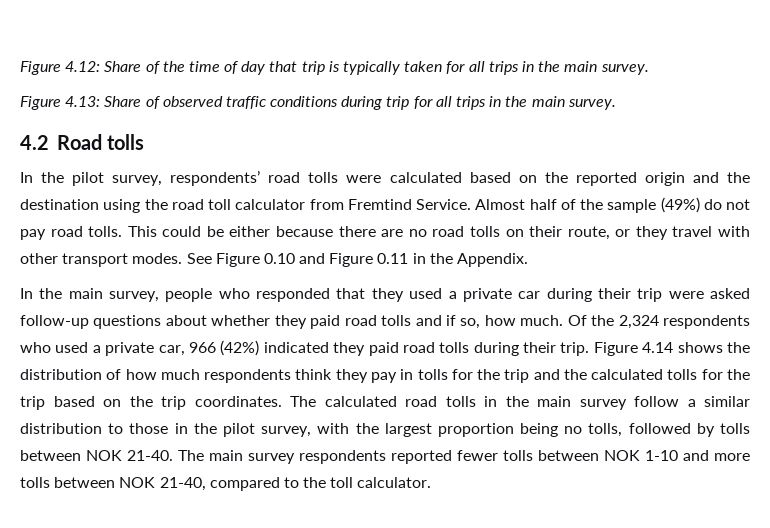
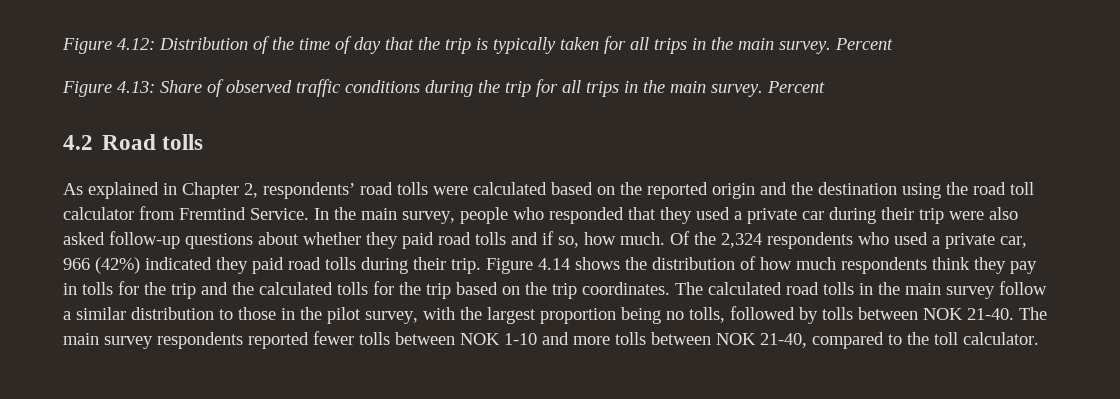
- Figure 4.12: Share of the time of day that trip is typically taken for all trips in the main survey.
+ Figure 4.12: Distribution of the time of day that the trip is typically taken for all trips in the main survey. Percent
- Figure 4.13: Share of observed traffic conditions during trip for all trips in the main survey.
+ Figure 4.13: Share of observed traffic conditions during the trip for all trips in the main survey. Percent
- In the pilot survey, respondents’ road tolls were calculated based on the reported origin and the destination using the road toll calculator from Fremtind Service. Almost half of the sample (49%) do not pay road tolls. This could be either because there are no road tolls on their route, or they travel with other transport modes. See Figure 0.10 and Figure 0.11 in the Appendix.
- In the main survey, people who responded that they used a private car during their trip were asked follow-up questions about whether they paid road tolls and if so, how much.
+ As explained in Chapter 2, respondents’ road tolls were calculated based on the reported origin and the destination using the road toll calculator from Fremtind Service. In the main survey, people who responded that they used a private car during their trip were also asked follow-up questions about whether they paid road tolls and if so, how much.

